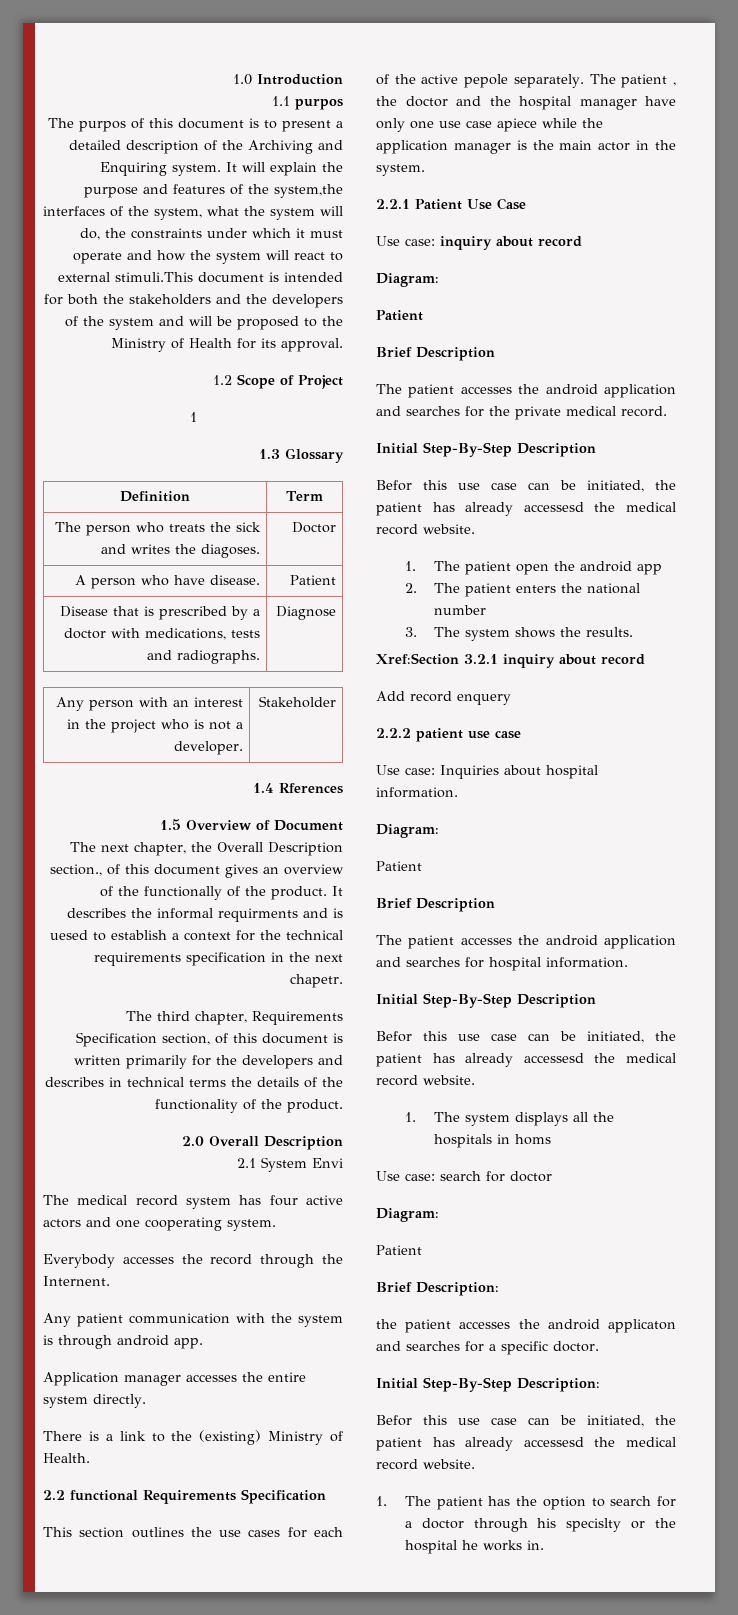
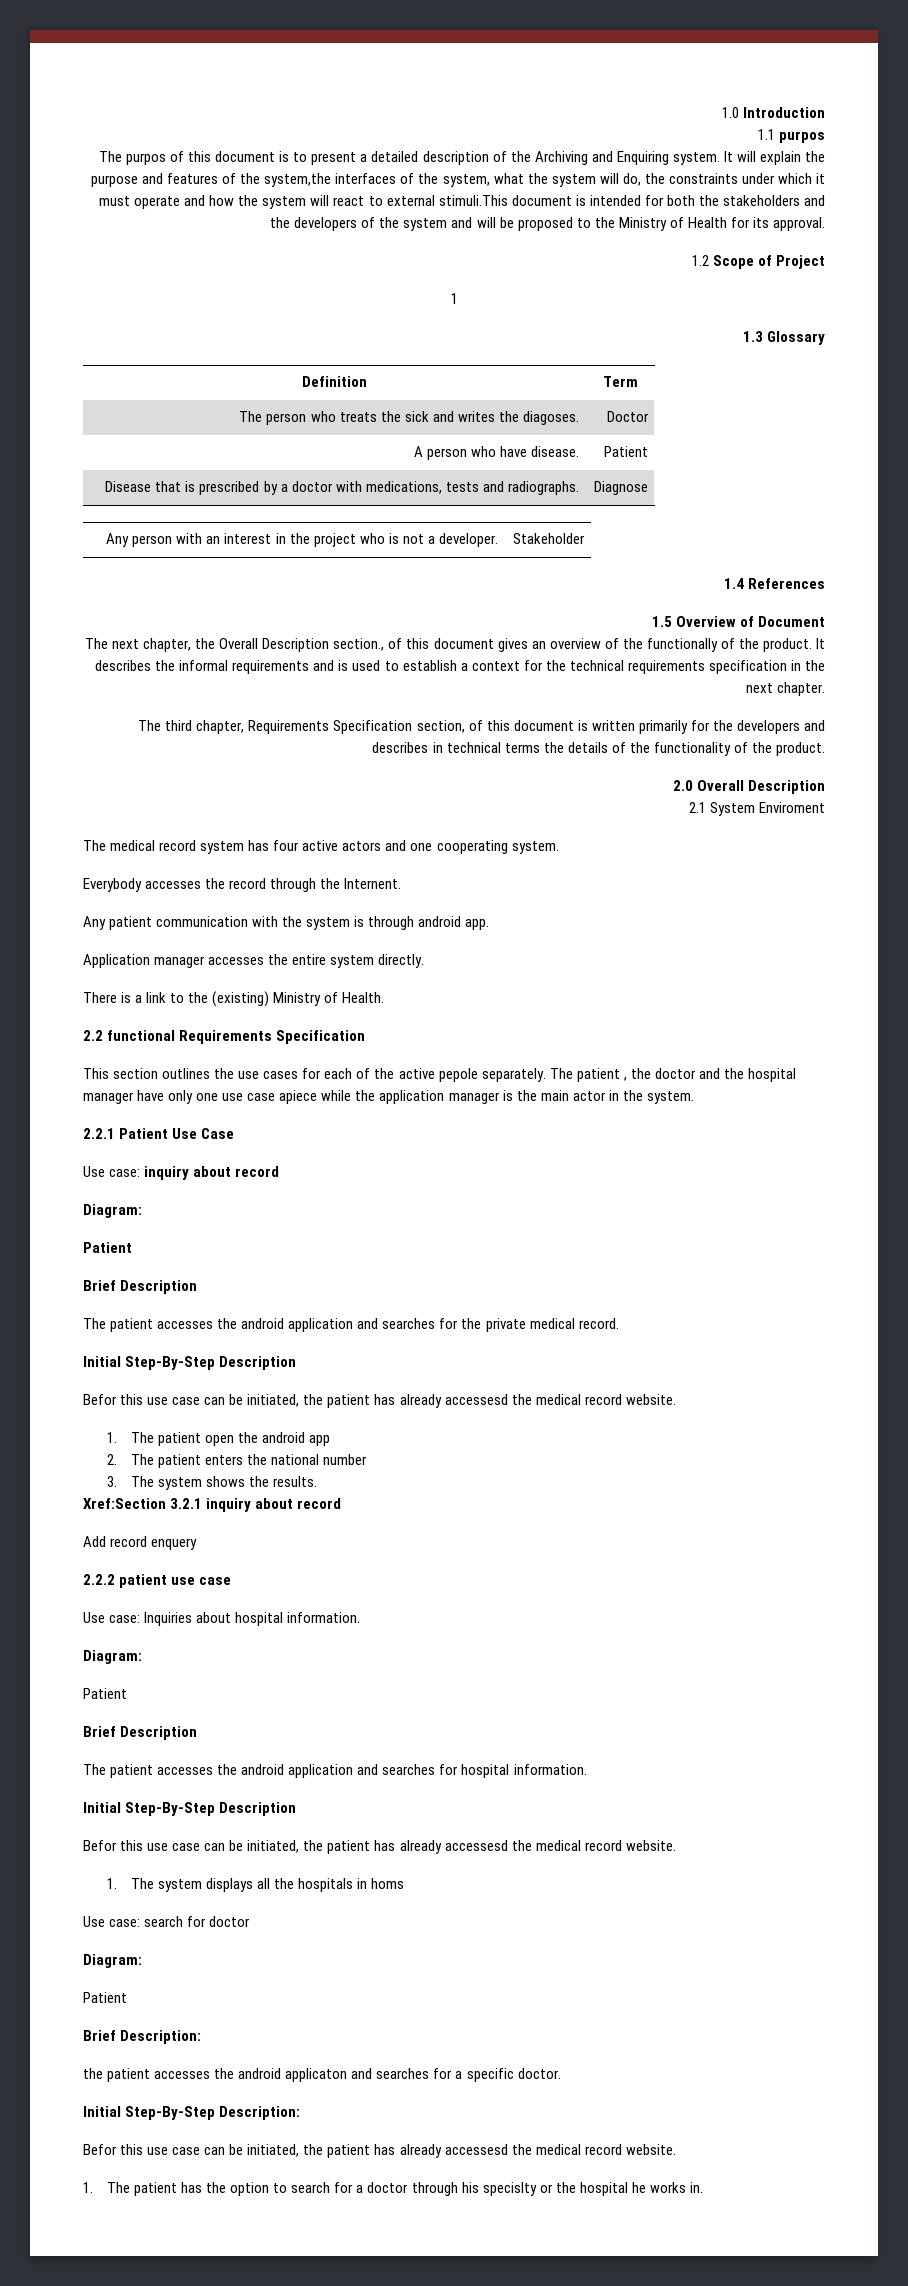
- 1.4 Rferences
+ 1.4 References
- It describes the informal requirments and is uesed to establish a context for the technical requirements specification in the next chapetr.
+ It describes the informal requirements and is used to establish a context for the technical requirements specification in the next chapter.
- 2.1 System Envi
+ 2.1 System Enviroment

